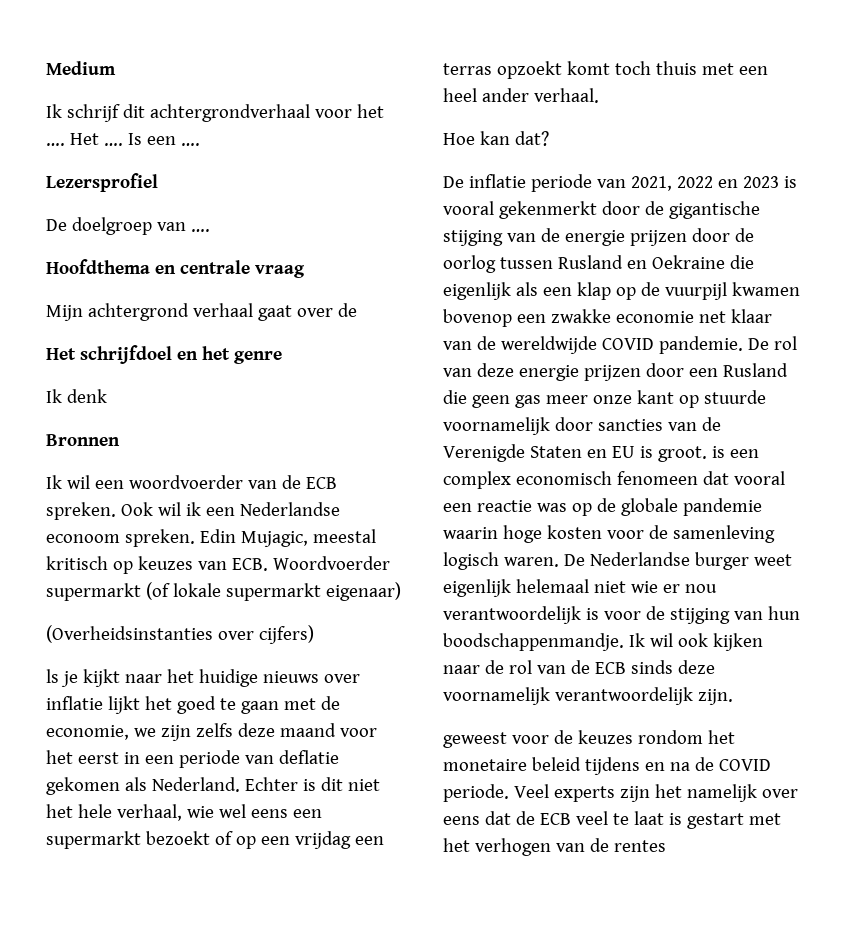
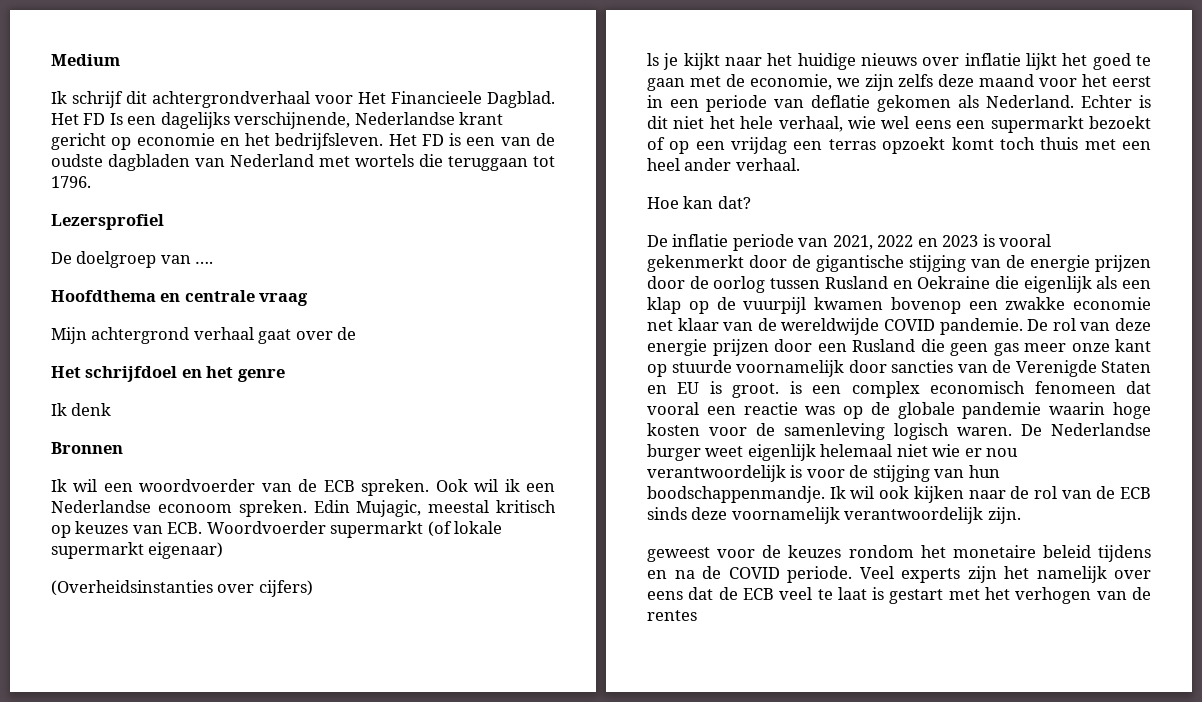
- Ik schrijf dit achtergrondverhaal voor het …. Het …. Is een ….
+ Ik schrijf dit achtergrondverhaal voor Het Financieele Dagblad. Het FD Is een dagelijks verschijnende, Nederlandse krant gericht op economie en het bedrijfsleven. Het FD is een van de oudste dagbladen van Nederland met wortels die teruggaan tot 1796.

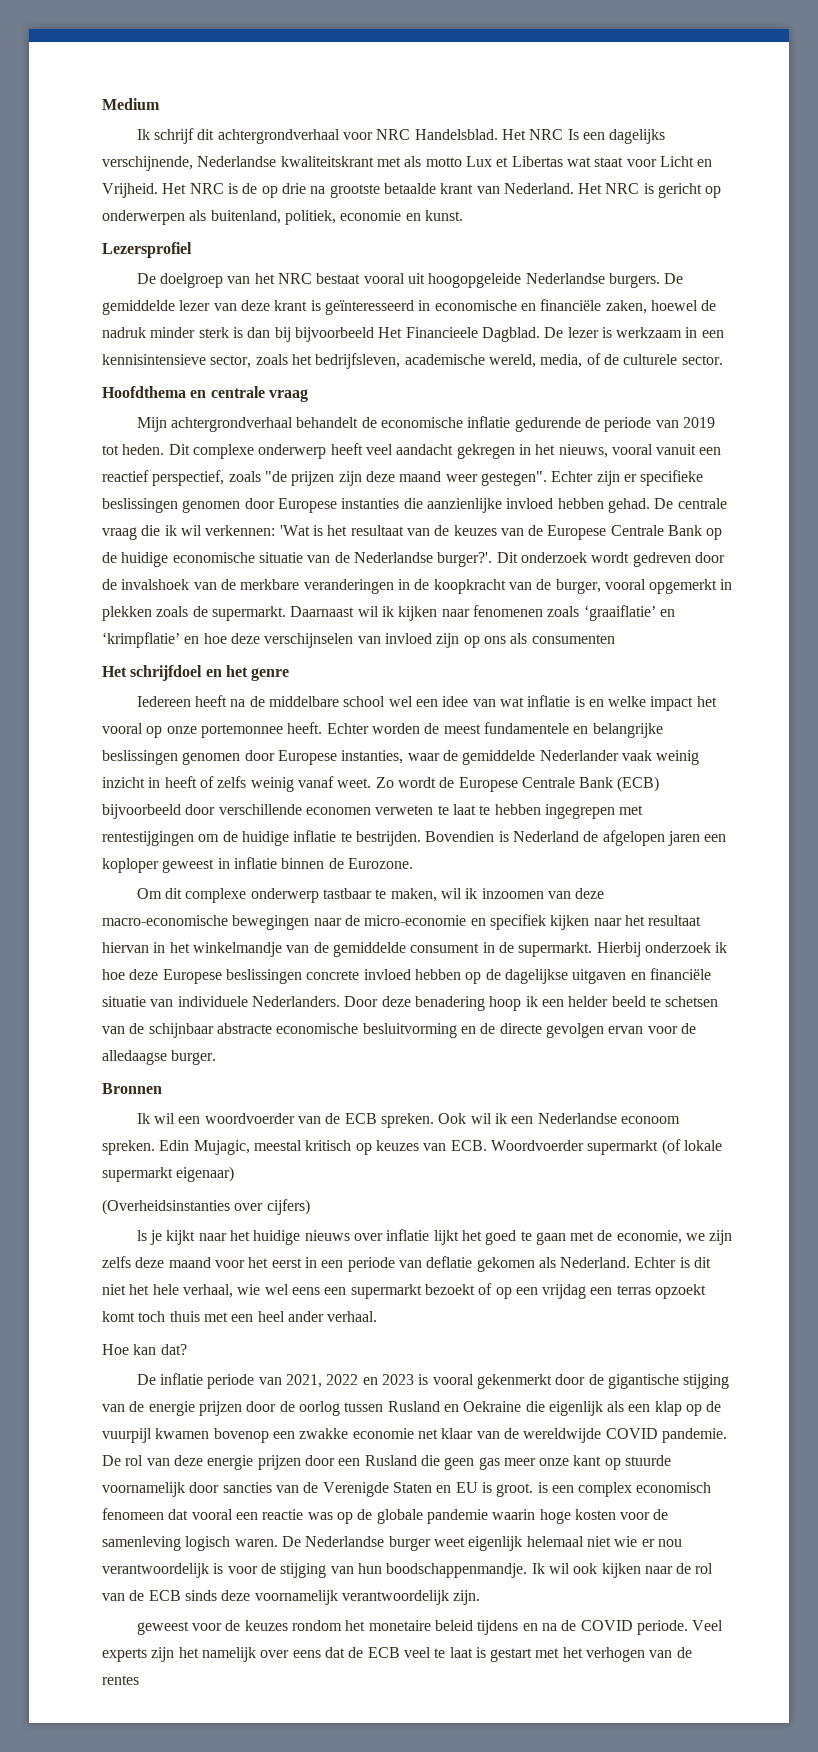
- Ik schrijf dit achtergrondverhaal voor Het Financieele Dagblad. Het FD Is een dagelijks verschijnende, Nederlandse krant gericht op economie en het bedrijfsleven. Het FD is een van de oudste dagbladen van Nederland met wortels die teruggaan tot 1796.
+ Ik schrijf dit achtergrondverhaal voor NRC Handelsblad. Het NRC Is een dagelijks verschijnende, Nederlandse kwaliteitskrant met als motto Lux et Libertas wat staat voor Licht en Vrijheid. Het NRC is de op drie na grootste betaalde krant van Nederland. Het NRC is gericht op onderwerpen als buitenland, politiek, economie en kunst.
  Lezersprofiel
- De doelgroep van ….
+ De doelgroep van het NRC bestaat vooral uit hoogopgeleide Nederlandse burgers. De gemiddelde lezer van deze krant is geïnteresseerd in economische en financiële zaken, hoewel de nadruk minder sterk is dan bij bijvoorbeeld Het Financieele Dagblad. De lezer is werkzaam in een kennisintensieve sector, zoals het bedrijfsleven, academische wereld, media, of de culturele sector.
- Mijn achtergrond verhaal gaat over de
+ Mijn achtergrondverhaal behandelt de economische inflatie gedurende de periode van 2019 tot heden. Dit complexe onderwerp heeft veel aandacht gekregen in het nieuws, vooral vanuit een reactief perspectief, zoals "de prijzen zijn deze maand weer gestegen". Echter zijn er specifieke beslissingen genomen door Europese instanties die aanzienlijke invloed hebben gehad. De centrale vraag die ik wil verkennen: 'Wat is het resultaat van de keuzes van de Europese Centrale Bank op de huidige economische situatie van de Nederlandse burger?'. Dit onderzoek wordt gedreven door de invalshoek van de merkbare veranderingen in de koopkracht van de burger, vooral opgemerkt in plekken zoals de supermarkt. Daarnaast wil ik kijken naar fenomenen zoals ‘graaiflatie’ en ‘krimpflatie’ en hoe deze verschijnselen van invloed zijn op ons als consumenten
- Ik denk
+ Iedereen heeft na de middelbare school wel een idee van wat inflatie is en welke impact het vooral op onze portemonnee heeft. Echter worden de meest fundamentele en belangrijke beslissingen genomen door Europese instanties, waar de gemiddelde Nederlander vaak weinig inzicht in heeft of zelfs weinig vanaf weet. Zo wordt de Europese Centrale Bank (ECB) bijvoorbeeld door verschillende economen verweten te laat te hebben ingegrepen met rentestijgingen om de huidige inflatie te bestrijden. Bovendien is Nederland de afgelopen jaren een koploper geweest in inflatie binnen de Eurozone.
+ Om dit complexe onderwerp tastbaar te maken, wil ik inzoomen van deze macro-economische bewegingen naar de micro-economie en specifiek kijken naar het resultaat hiervan in het winkelmandje van de gemiddelde consument in de supermarkt. Hierbij onderzoek ik hoe deze Europese beslissingen concrete invloed hebben op de dagelijkse uitgaven en financiële situatie van individuele Nederlanders. Door deze benadering hoop ik een helder beeld te schetsen van de schijnbaar abstracte economische besluitvorming en de directe gevolgen ervan voor de alledaagse burger.

